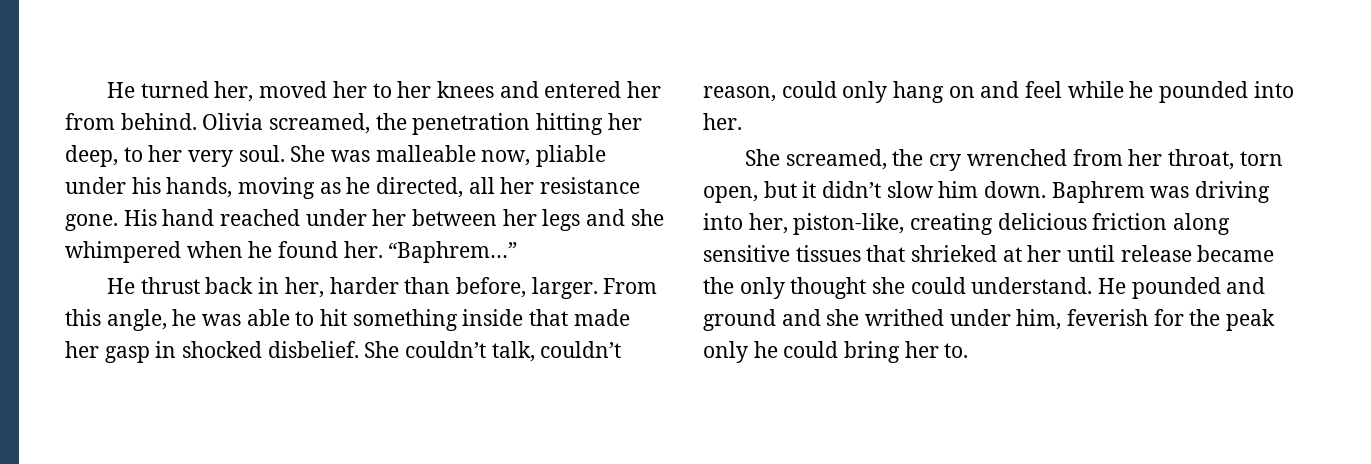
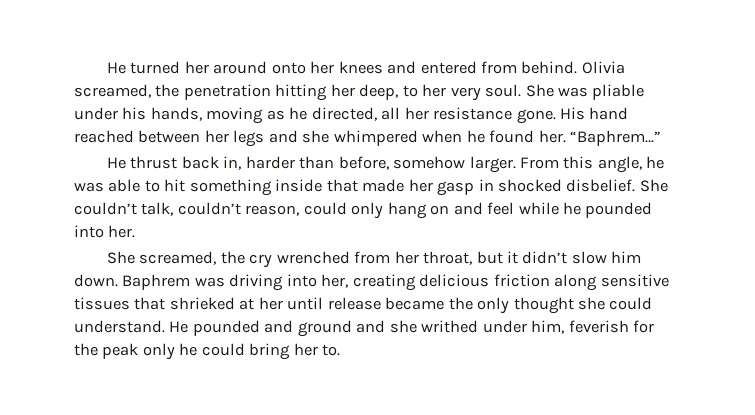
- He turned her, moved her to her knees and entered her from behind.
+ He turned her around onto her knees and entered from behind.
- She was malleable now, pliable under his hands, moving as he directed, all her resistance gone.
+ She was pliable under his hands, moving as he directed, all her resistance gone.
- His hand reached under her between her legs and she whimpered when he found her.
+ His hand reached between her legs and she whimpered when he found her.
- He thrust back in her, harder than before, larger.
+ He thrust back in, harder than before, somehow larger.
- She screamed, the cry wrenched from her throat, torn open, but it didn’t slow him down.
+ She screamed, the cry wrenched from her throat, but it didn’t slow him down.
- Baphrem was driving into her, piston-like, creating delicious friction along sensitive tissues that shrieked at her until release became the only thought she could understand.
+ Baphrem was driving into her, creating delicious friction along sensitive tissues that shrieked at her until release became the only thought she could understand.

